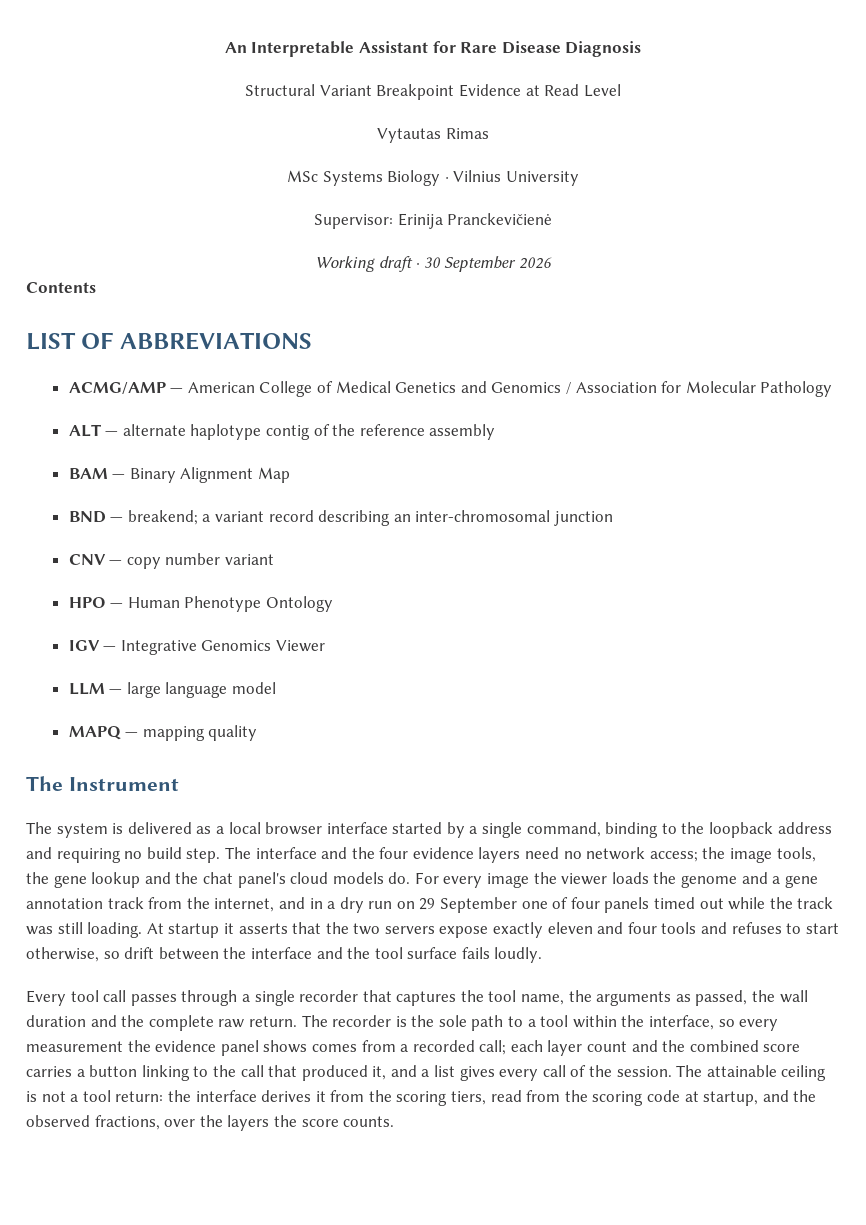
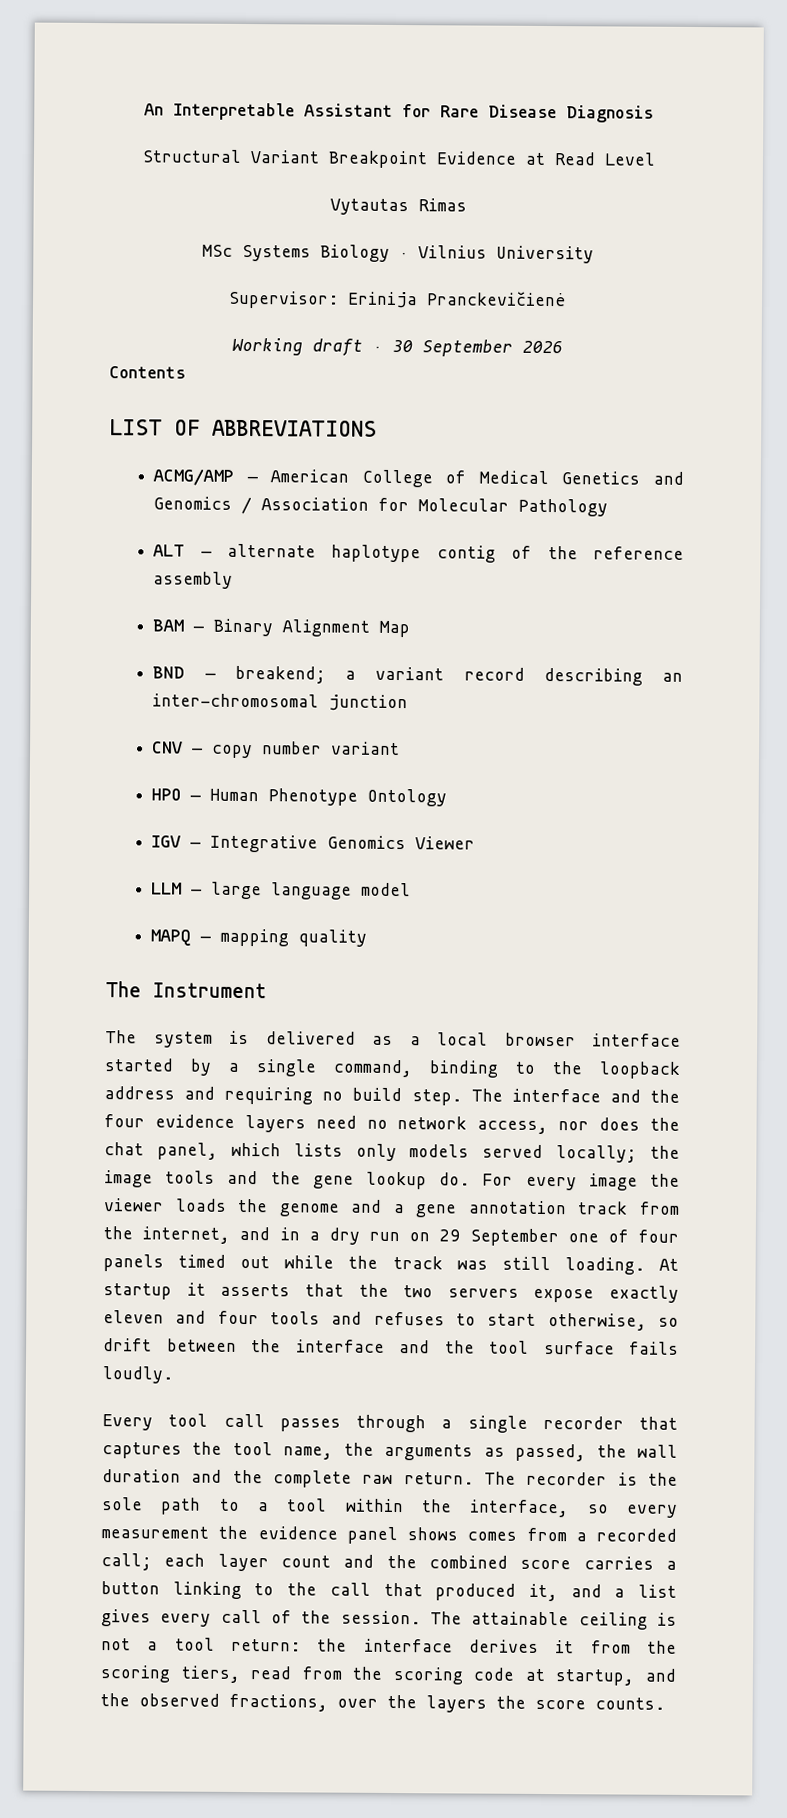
- The interface and the four evidence layers need no network access; the image tools, the gene lookup and the chat panel's cloud models do.
+ The interface and the four evidence layers need no network access, nor does the chat panel, which lists only models served locally; the image tools and the gene lookup do.

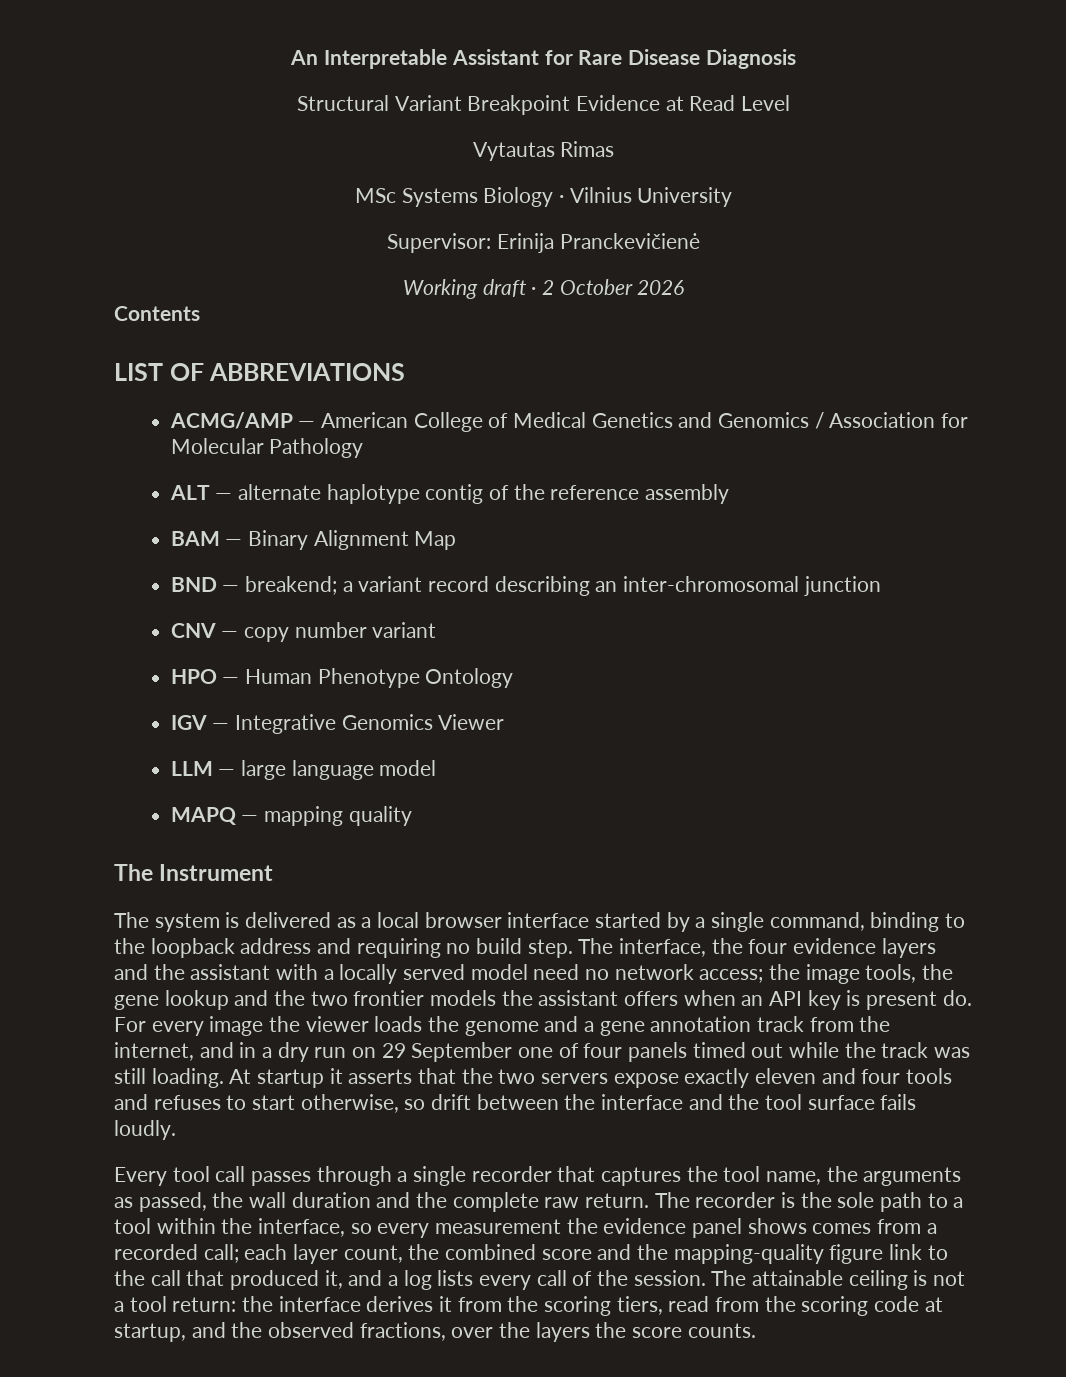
- Working draft · 30 September 2026
+ Working draft · 2 October 2026
- The interface and the four evidence layers need no network access, nor does the chat panel, which lists only models served locally; the image tools and the gene lookup do.
+ The interface, the four evidence layers and the assistant with a locally served model need no network access; the image tools, the gene lookup and the two frontier models the assistant offers when an API key is present do.
- The recorder is the sole path to a tool within the interface, so every measurement the evidence panel shows comes from a recorded call; each layer count and the combined score carries a button linking to the call that produced it, and a list gives every call of the session.
+ The recorder is the sole path to a tool within the interface, so every measurement the evidence panel shows comes from a recorded call; each layer count, the combined score and the mapping-quality figure link to the call that produced it, and a log lists every call of the session.

